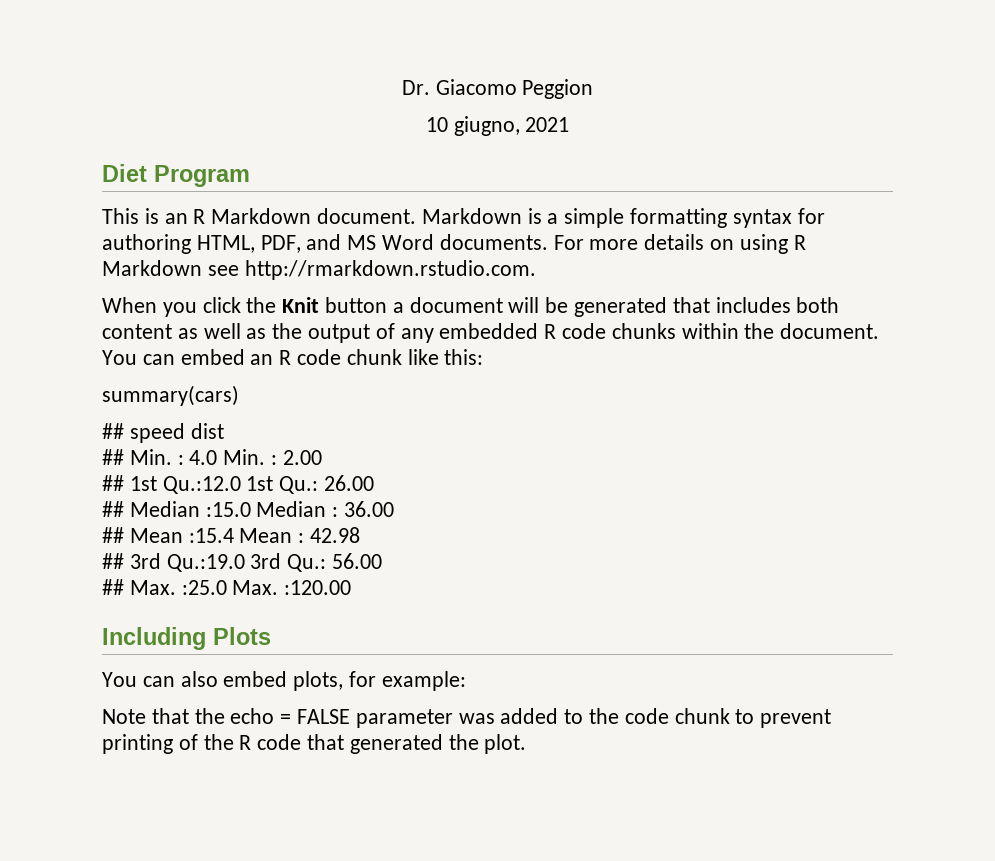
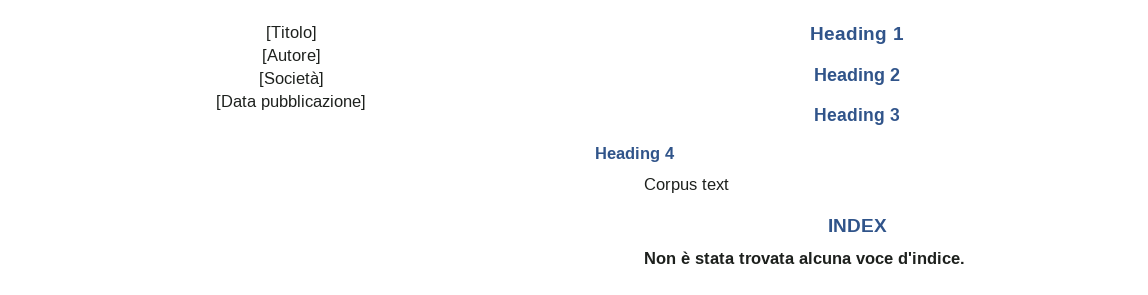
- Dr. Giacomo Peggion
- 10 giugno, 2021
- Diet Program
- This is an R Markdown document. Markdown is a simple formatting syntax for authoring HTML, PDF, and MS Word documents. For more details on using R Markdown see http://rmarkdown.rstudio.com.
- When you click the Knit button a document will be generated that includes both content as well as the output of any embedded R code chunks within the document. You can embed an R code chunk like this:
- summary(cars)
- ## speed dist
- ## Min. : 4.0 Min. : 2.00
- ## 1st Qu.:12.0 1st Qu.: 26.00
- ## Median :15.0 Median : 36.00
- ## Mean :15.4 Mean : 42.98
- ## 3rd Qu.:19.0 3rd Qu.: 56.00
- ## Max. :25.0 Max. :120.00
- Including Plots
- You can also embed plots, for example:
- Note that the echo = FALSE parameter was added to the code chunk to prevent printing of the R code that generated the plot.
+ [Titolo]
+ [Autore]
+ [Società]
+ [Data pubblicazione]
+ Heading 1
+ Heading 2
+ Heading 3
+ Heading 4
+ Corpus text
+ INDEX
+ Non è stata trovata alcuna voce d'indice.

